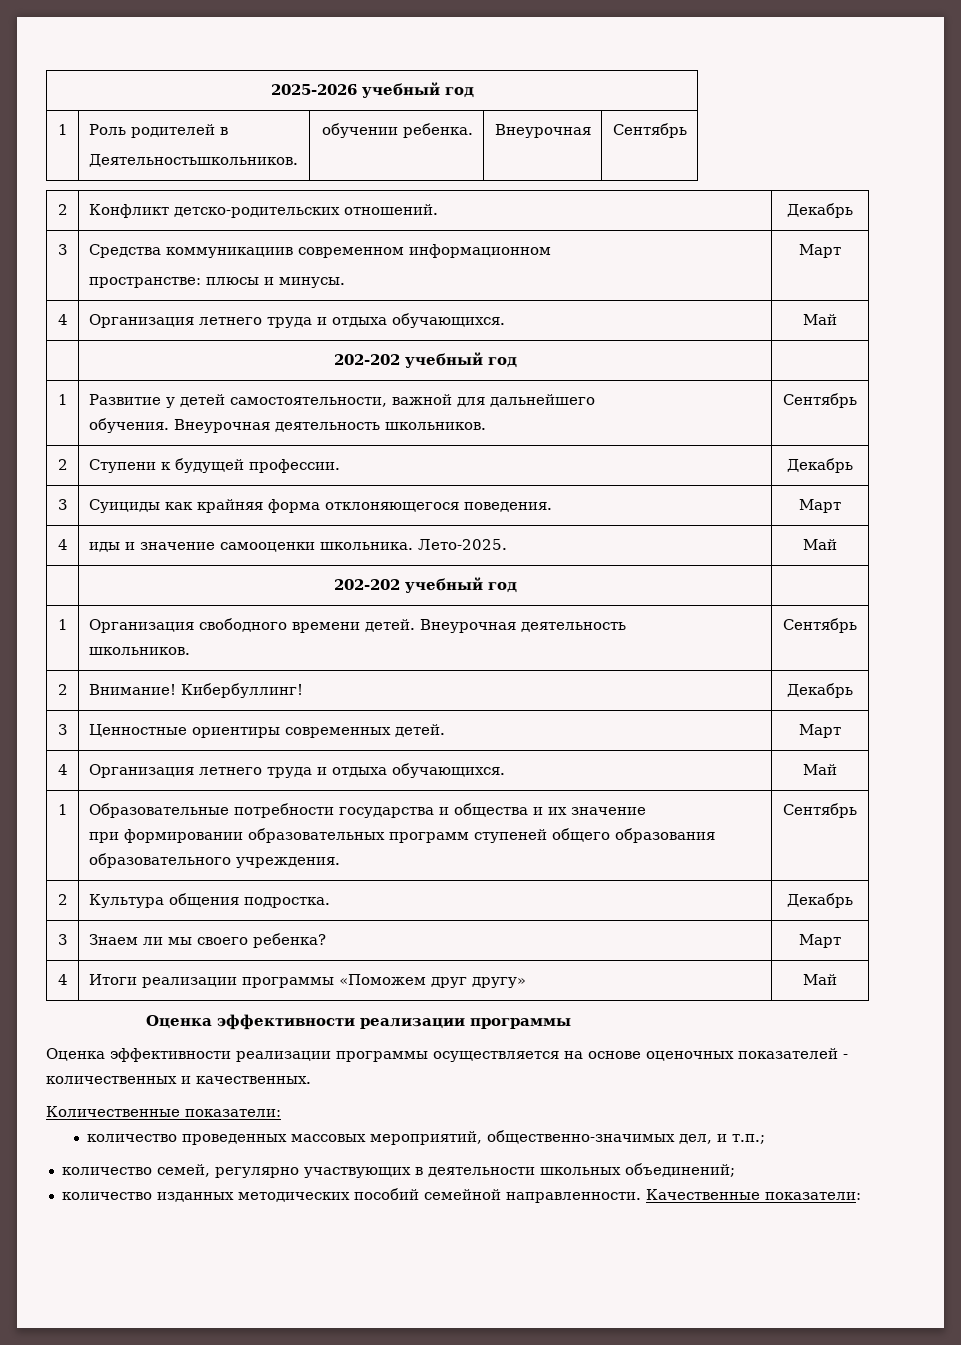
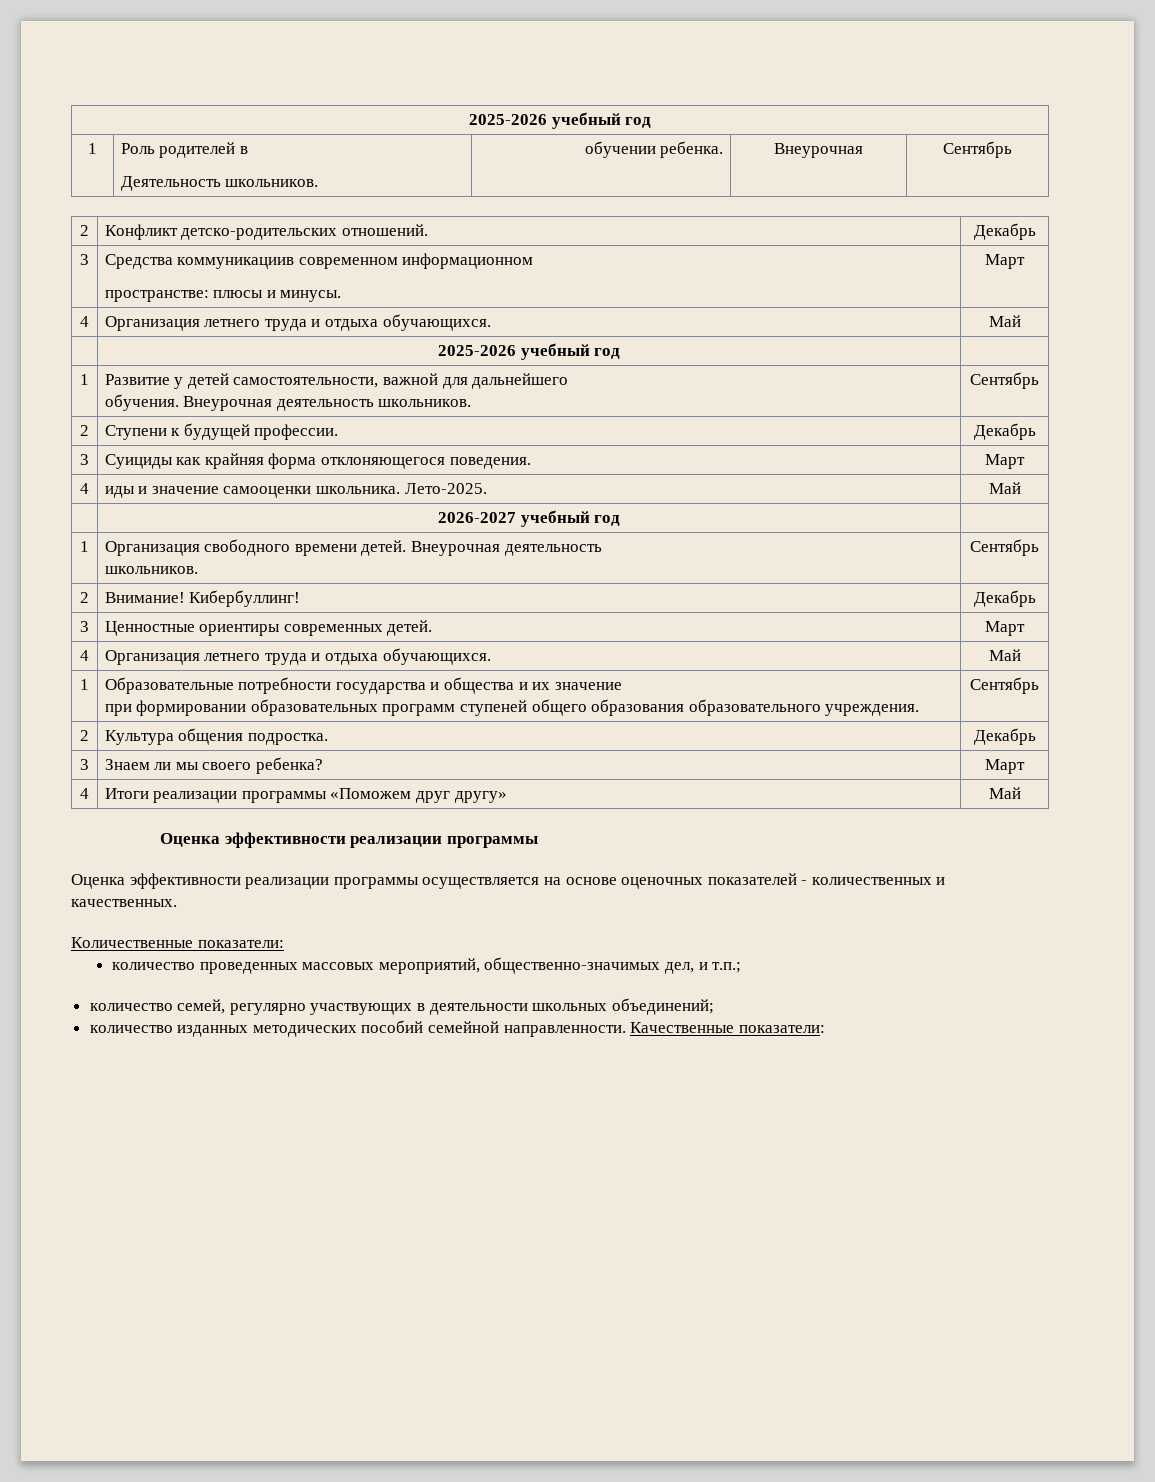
  1 | Роль родителей в
- Деятельностьшкольников. | обучении ребенка. | Внеурочная | Сентябрь
+ Деятельность школьников. | обучении ребенка. | Внеурочная | Сентябрь
  3 | Средства коммуникациив современном информационном
  пространстве: плюсы и минусы. | Март
  4 | Организация летнего труда и отдыха обучающихся. | Май
- | 202-202 учебный год |
+ | 2025-2026 учебный год |
  4 | иды и значение самооценки школьника. Лето-2025. | Май
- | 202-202 учебный год |
+ | 2026-2027 учебный год |

